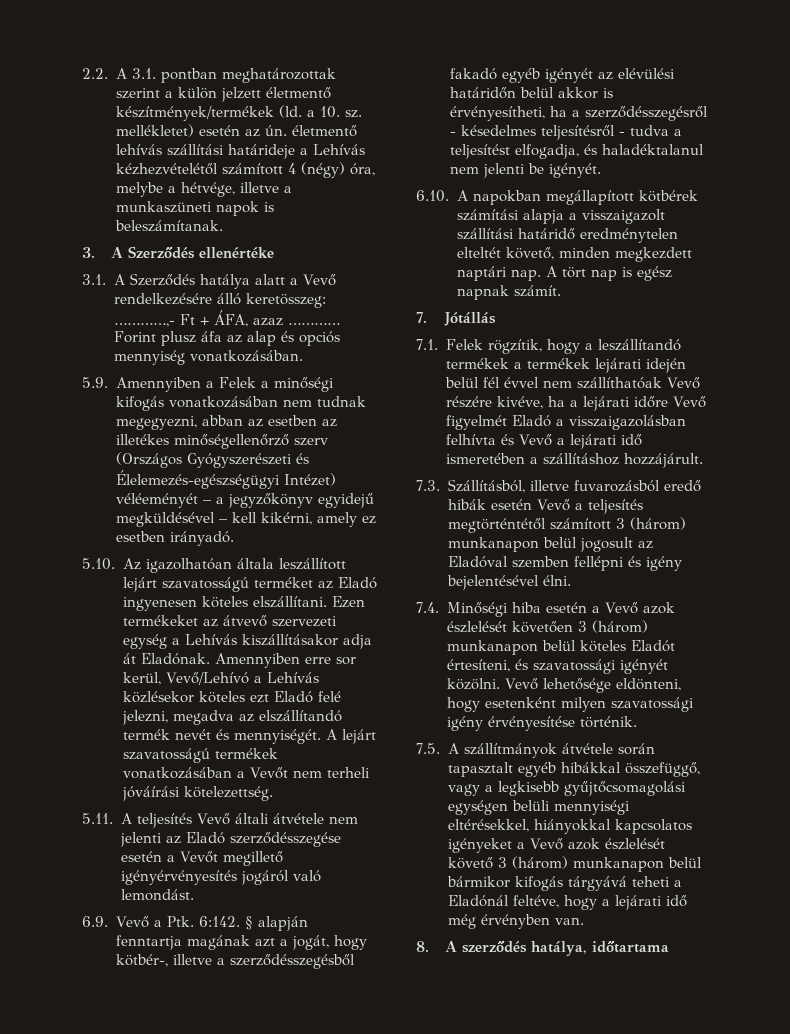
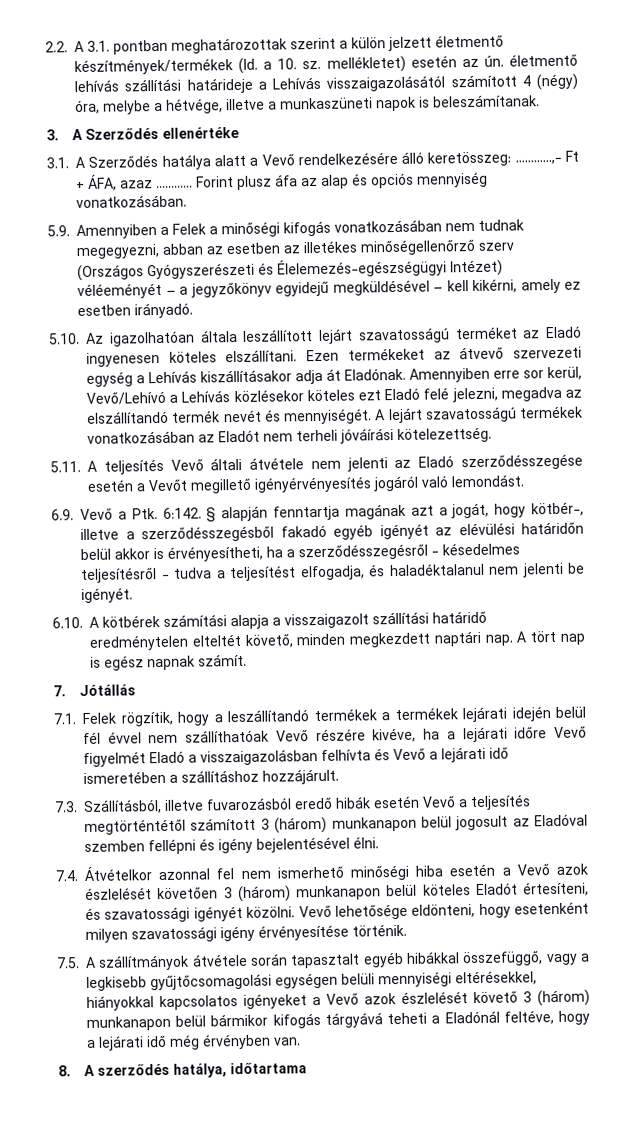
- 2.2. A 3.1. pontban meghatározottak szerint a külön jelzett életmentő készítmények/termékek (ld. a 10. sz. mellékletet) esetén az ún. életmentő lehívás szállítási határideje a Lehívás kézhezvételétől számított 4 (négy) óra, melybe a hétvége, illetve a munkaszüneti napok is beleszámítanak.
+ 2.2. A 3.1. pontban meghatározottak szerint a külön jelzett életmentő készítmények/termékek (ld. a 10. sz. mellékletet) esetén az ún. életmentő lehívás szállítási határideje a Lehívás visszaigazolásától számított 4 (négy) óra, melybe a hétvége, illetve a munkaszüneti napok is beleszámítanak.
- A lejárt szavatosságú termékek vonatkozásában a Vevőt nem terheli jóváírási kötelezettség.
+ A lejárt szavatosságú termékek vonatkozásában az Eladót nem terheli jóváírási kötelezettség.
- 6.10. A napokban megállapított kötbérek számítási alapja a visszaigazolt szállítási határidő eredménytelen elteltét követő, minden megkezdett naptári nap.
+ 6.10. A kötbérek számítási alapja a visszaigazolt szállítási határidő eredménytelen elteltét követő, minden megkezdett naptári nap.
- 7.4. Minőségi hiba esetén a Vevő azok észlelését követően 3 (három) munkanapon belül köteles Eladót értesíteni, és szavatossági igényét közölni.
+ 7.4. Átvételkor azonnal fel nem ismerhető minőségi hiba esetén a Vevő azok észlelését követően 3 (három) munkanapon belül köteles Eladót értesíteni, és szavatossági igényét közölni.

